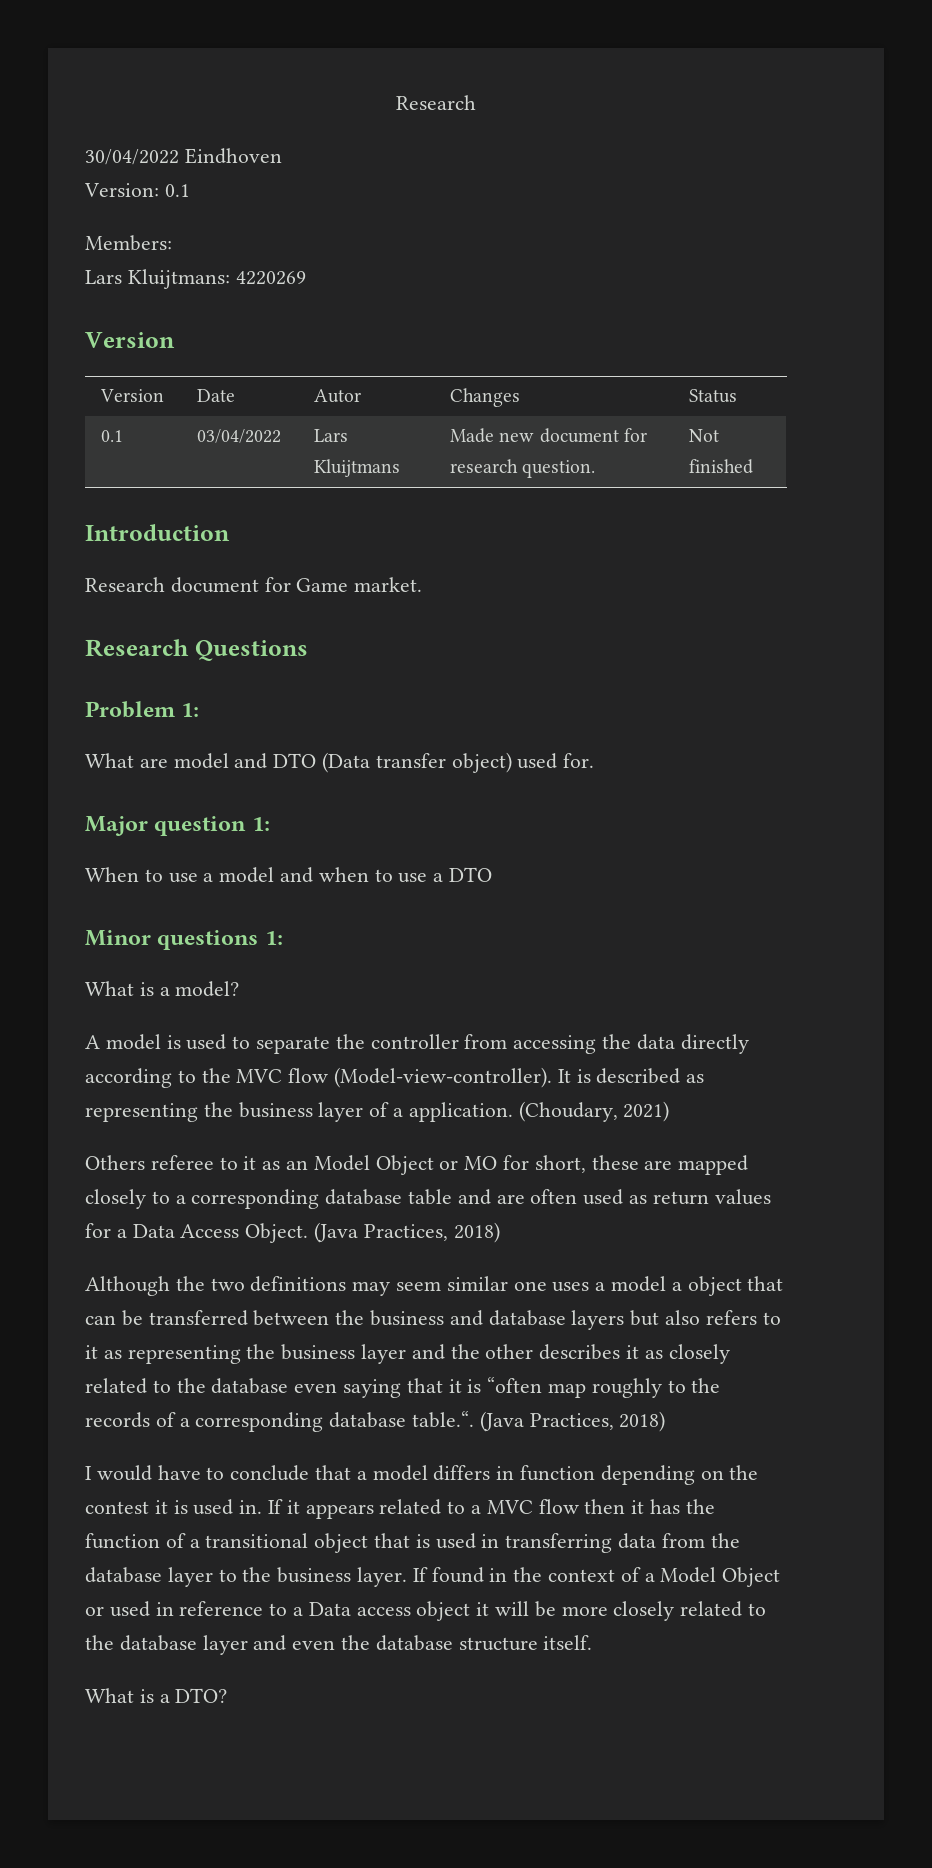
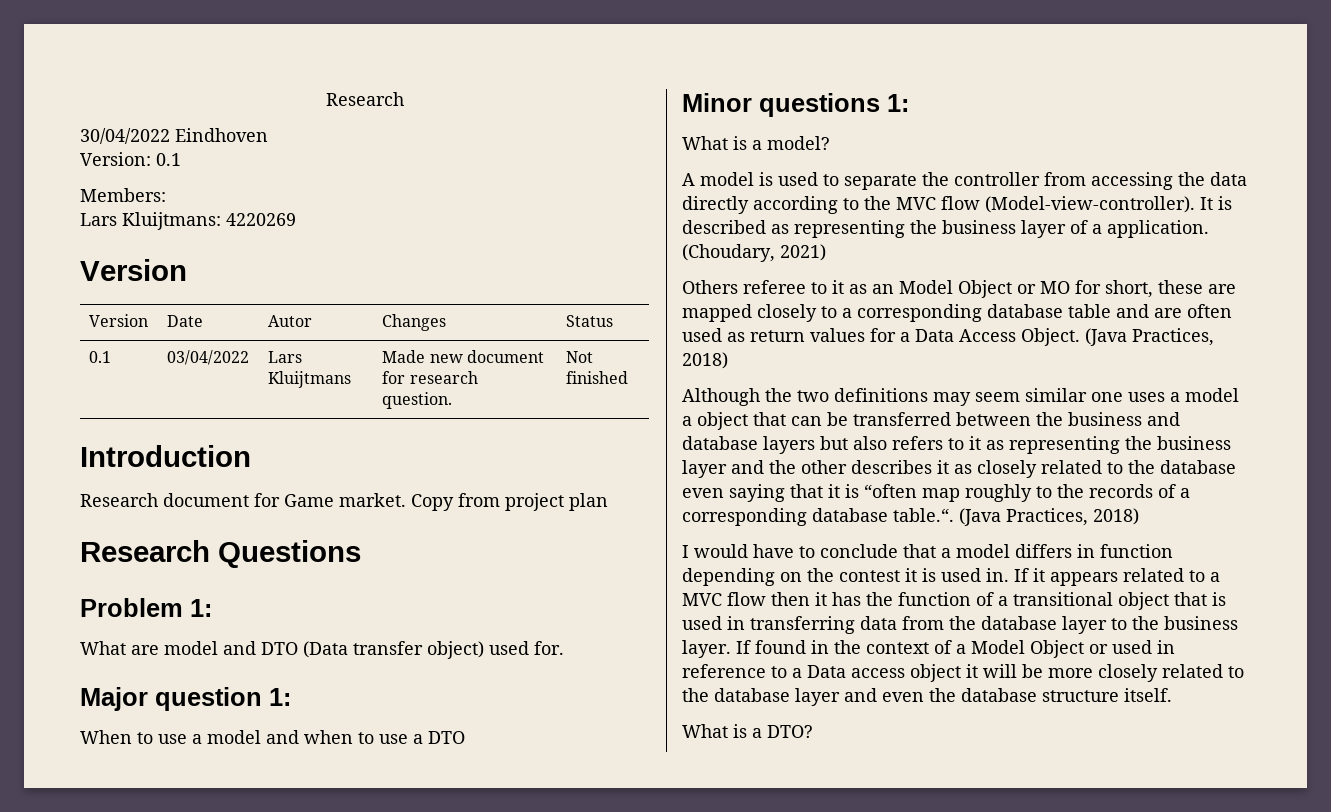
+ Copy from project plan

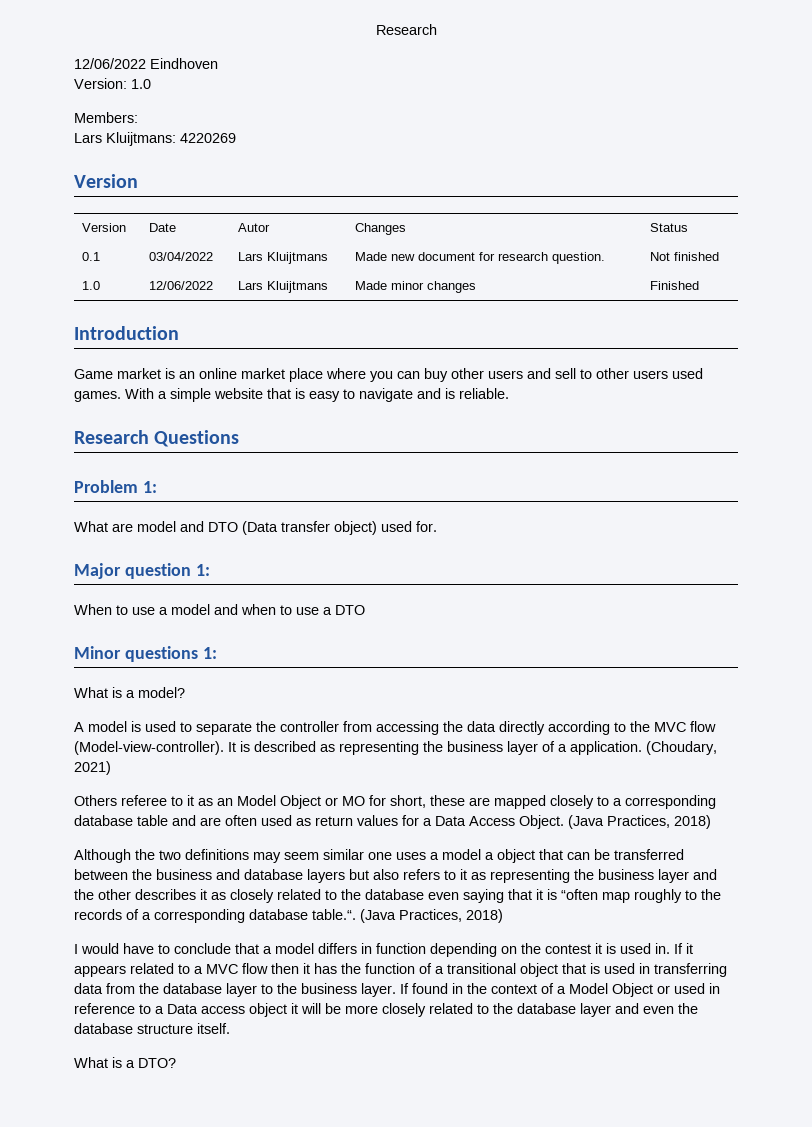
- 30/04/2022 Eindhoven
+ 12/06/2022 Eindhoven
- Version: 0.1
+ Version: 1.0
+ 1.0 | 12/06/2022 | Lars Kluijtmans | Made minor changes | Finished
  Introduction
- Research document for Game market. Copy from project plan
+ Game market is an online market place where you can buy other users and sell to other users used games. With a simple website that is easy to navigate and is reliable.

